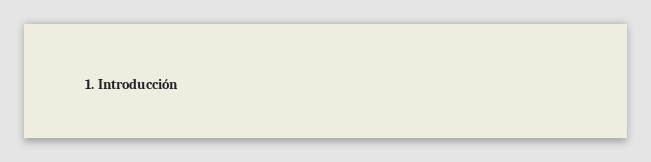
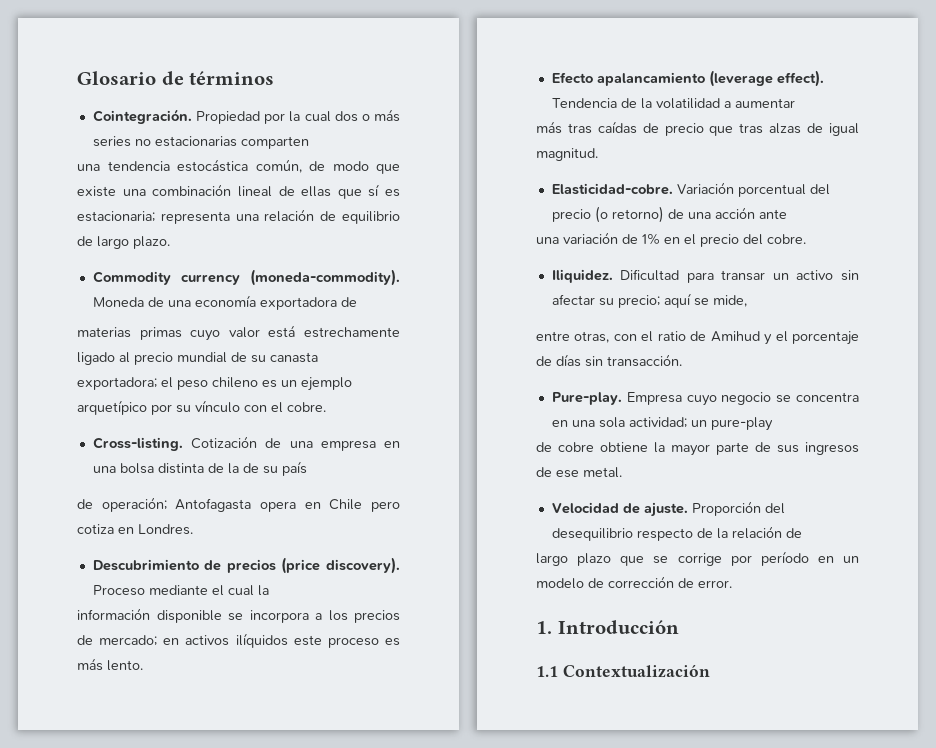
+ Glosario de términos
+ Cointegración. Propiedad por la cual dos o más series no estacionarias comparten
+ una tendencia estocástica común, de modo que existe una combinación lineal de ellas que sí es estacionaria; representa una relación de equilibrio de largo plazo.
+ Commodity currency (moneda-commodity). Moneda de una economía exportadora de
+ materias primas cuyo valor está estrechamente ligado al precio mundial de su canasta exportadora; el peso chileno es un ejemplo arquetípico por su vínculo con el cobre.
+ Cross-listing. Cotización de una empresa en una bolsa distinta de la de su país
+ de operación; Antofagasta opera en Chile pero cotiza en Londres.
+ Descubrimiento de precios (price discovery). Proceso mediante el cual la
+ información disponible se incorpora a los precios de mercado; en activos ilíquidos este proceso es más lento.
+ Efecto apalancamiento (leverage effect). Tendencia de la volatilidad a aumentar
+ más tras caídas de precio que tras alzas de igual magnitud.
+ Elasticidad-cobre. Variación porcentual del precio (o retorno) de una acción ante
+ una variación de 1% en el precio del cobre.
+ Iliquidez. Dificultad para transar un activo sin afectar su precio; aquí se mide,
+ entre otras, con el ratio de Amihud y el porcentaje de días sin transacción.
+ Pure-play. Empresa cuyo negocio se concentra en una sola actividad; un pure-play
+ de cobre obtiene la mayor parte de sus ingresos de ese metal.
+ Velocidad de ajuste. Proporción del desequilibrio respecto de la relación de
+ largo plazo que se corrige por período en un modelo de corrección de error.
+ 1.1 Contextualización

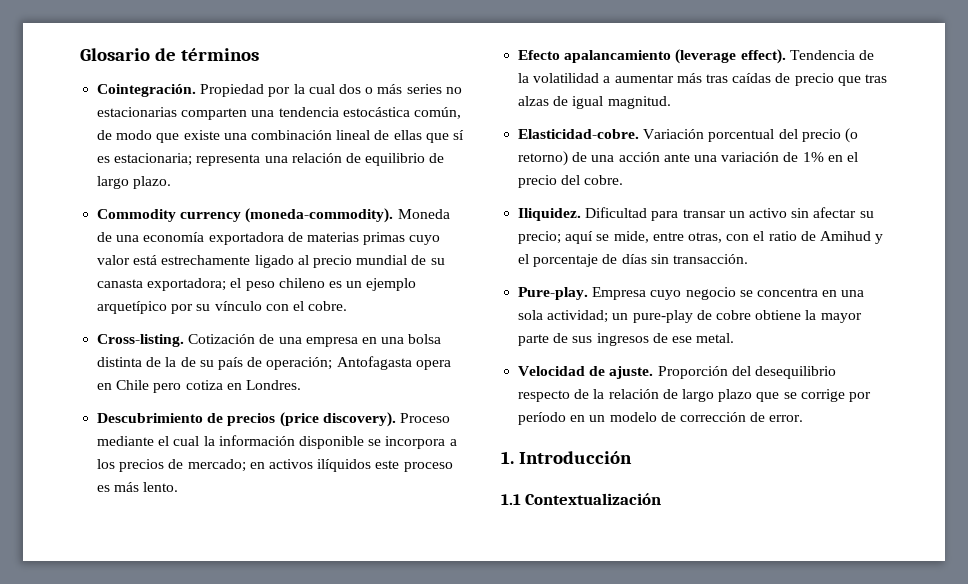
- Propiedad por la cual dos o más series no estacionarias comparten
- una tendencia estocástica común, de modo que existe una combinación lineal de ellas que sí es estacionaria; representa una relación de equilibrio de largo plazo.
+ Propiedad por la cual dos o más series no estacionarias comparten una tendencia estocástica común, de modo que existe una combinación lineal de ellas que sí es estacionaria; representa una relación de equilibrio de largo plazo.
- Moneda de una economía exportadora de
- materias primas cuyo valor está estrechamente ligado al precio mundial de su canasta exportadora; el peso chileno es un ejemplo arquetípico por su vínculo con el cobre.
+ Moneda de una economía exportadora de materias primas cuyo valor está estrechamente ligado al precio mundial de su canasta exportadora; el peso chileno es un ejemplo arquetípico por su vínculo con el cobre.
- Cotización de una empresa en una bolsa distinta de la de su país
- de operación; Antofagasta opera en Chile pero cotiza en Londres.
+ Cotización de una empresa en una bolsa distinta de la de su país de operación; Antofagasta opera en Chile pero cotiza en Londres.
- Proceso mediante el cual la
- información disponible se incorpora a los precios de mercado; en activos ilíquidos este proceso es más lento.
+ Proceso mediante el cual la información disponible se incorpora a los precios de mercado; en activos ilíquidos este proceso es más lento.
- Tendencia de la volatilidad a aumentar
- más tras caídas de precio que tras alzas de igual magnitud.
+ Tendencia de la volatilidad a aumentar más tras caídas de precio que tras alzas de igual magnitud.
- Variación porcentual del precio (o retorno) de una acción ante
- una variación de 1% en el precio del cobre.
+ Variación porcentual del precio (o retorno) de una acción ante una variación de 1% en el precio del cobre.
- Dificultad para transar un activo sin afectar su precio; aquí se mide,
- entre otras, con el ratio de Amihud y el porcentaje de días sin transacción.
+ Dificultad para transar un activo sin afectar su precio; aquí se mide, entre otras, con el ratio de Amihud y el porcentaje de días sin transacción.
- Empresa cuyo negocio se concentra en una sola actividad; un pure-play
- de cobre obtiene la mayor parte de sus ingresos de ese metal.
+ Empresa cuyo negocio se concentra en una sola actividad; un pure-play de cobre obtiene la mayor parte de sus ingresos de ese metal.
- Proporción del desequilibrio respecto de la relación de
- largo plazo que se corrige por período en un modelo de corrección de error.
+ Proporción del desequilibrio respecto de la relación de largo plazo que se corrige por período en un modelo de corrección de error.

